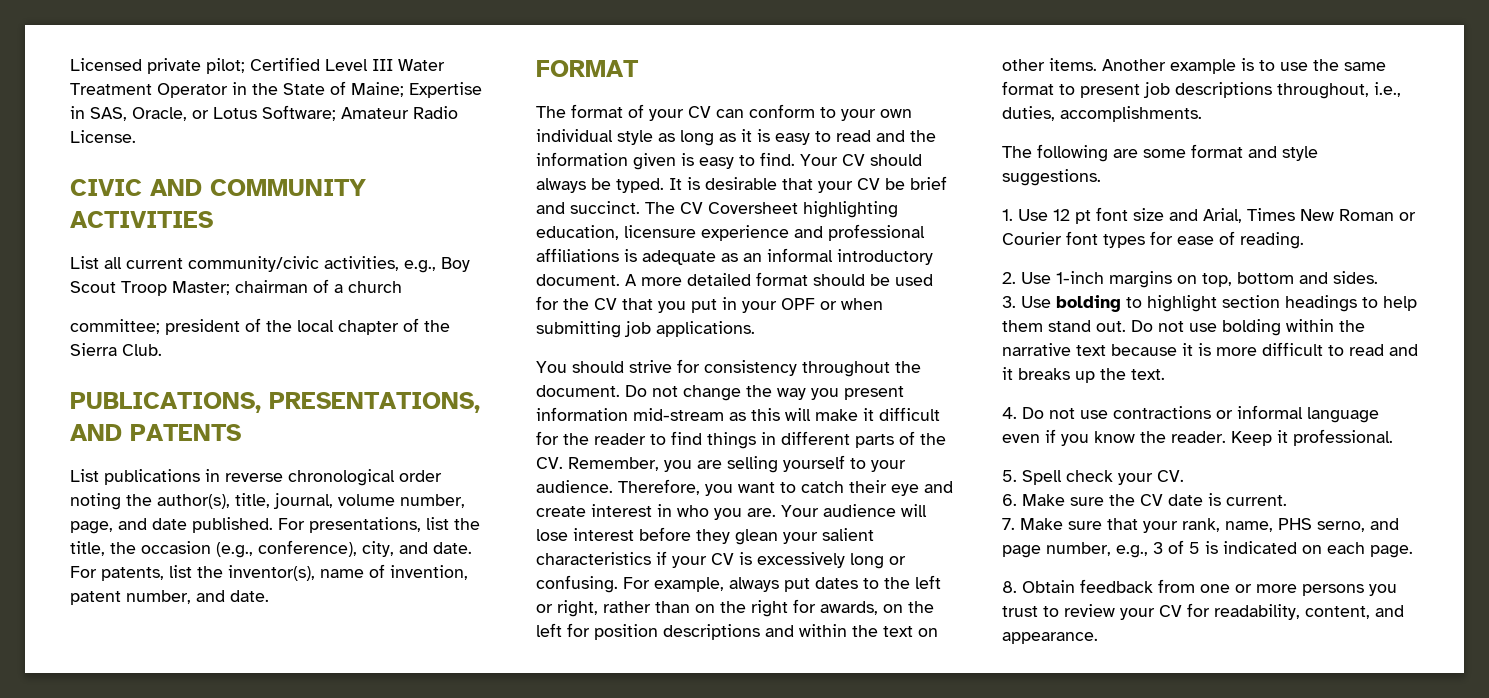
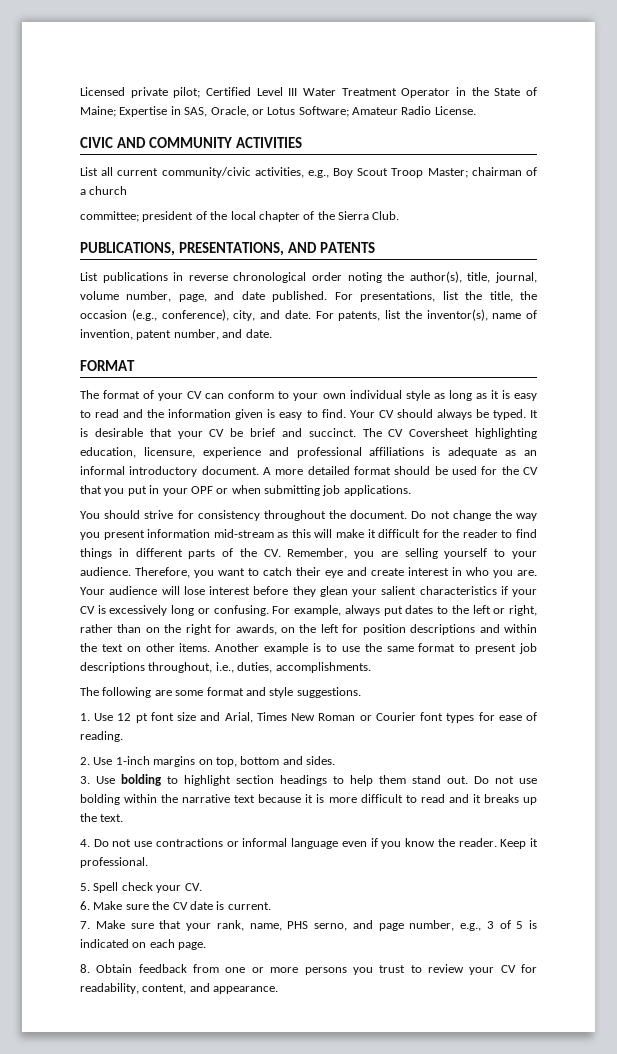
- The CV Coversheet highlighting education, licensure experience and professional affiliations is adequate as an informal introductory document.
+ The CV Coversheet highlighting education, licensure, experience and professional affiliations is adequate as an informal introductory document.

